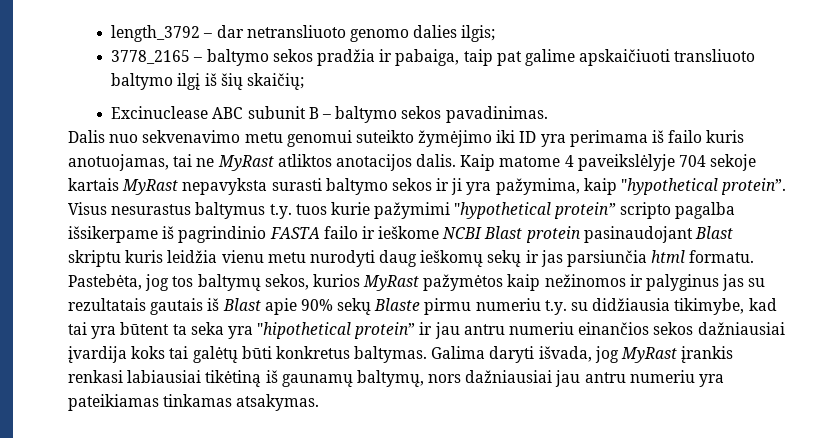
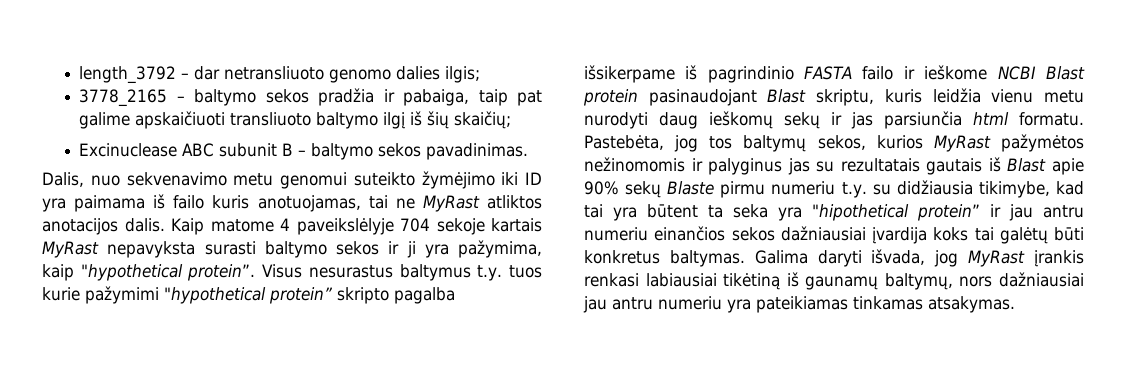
- Dalis nuo sekvenavimo metu genomui suteikto žymėjimo iki ID yra perimama iš failo kuris anotuojamas, tai ne MyRast atliktos anotacijos dalis.
+ Dalis, nuo sekvenavimo metu genomui suteikto žymėjimo iki ID yra paimama iš failo kuris anotuojamas, tai ne MyRast atliktos anotacijos dalis.
- Visus nesurastus baltymus t.y. tuos kurie pažymimi "hypothetical protein” scripto pagalba išsikerpame iš pagrindinio FASTA failo ir ieškome NCBI Blast protein pasinaudojant Blast skriptu kuris leidžia vienu metu nurodyti daug ieškomų sekų ir jas parsiunčia html formatu.
+ Visus nesurastus baltymus t.y. tuos kurie pažymimi "hypothetical protein” skripto pagalba išsikerpame iš pagrindinio FASTA failo ir ieškome NCBI Blast protein pasinaudojant Blast skriptu, kuris leidžia vienu metu nurodyti daug ieškomų sekų ir jas parsiunčia html formatu.
- Pastebėta, jog tos baltymų sekos, kurios MyRast pažymėtos kaip nežinomos ir palyginus jas su rezultatais gautais iš Blast apie 90% sekų Blaste pirmu numeriu t.y. su didžiausia tikimybe, kad tai yra būtent ta seka yra "hipothetical protein” ir jau antru numeriu einančios sekos dažniausiai įvardija koks tai galėtų būti konkretus baltymas.
+ Pastebėta, jog tos baltymų sekos, kurios MyRast pažymėtos nežinomomis ir palyginus jas su rezultatais gautais iš Blast apie 90% sekų Blaste pirmu numeriu t.y. su didžiausia tikimybe, kad tai yra būtent ta seka yra "hipothetical protein” ir jau antru numeriu einančios sekos dažniausiai įvardija koks tai galėtų būti konkretus baltymas.

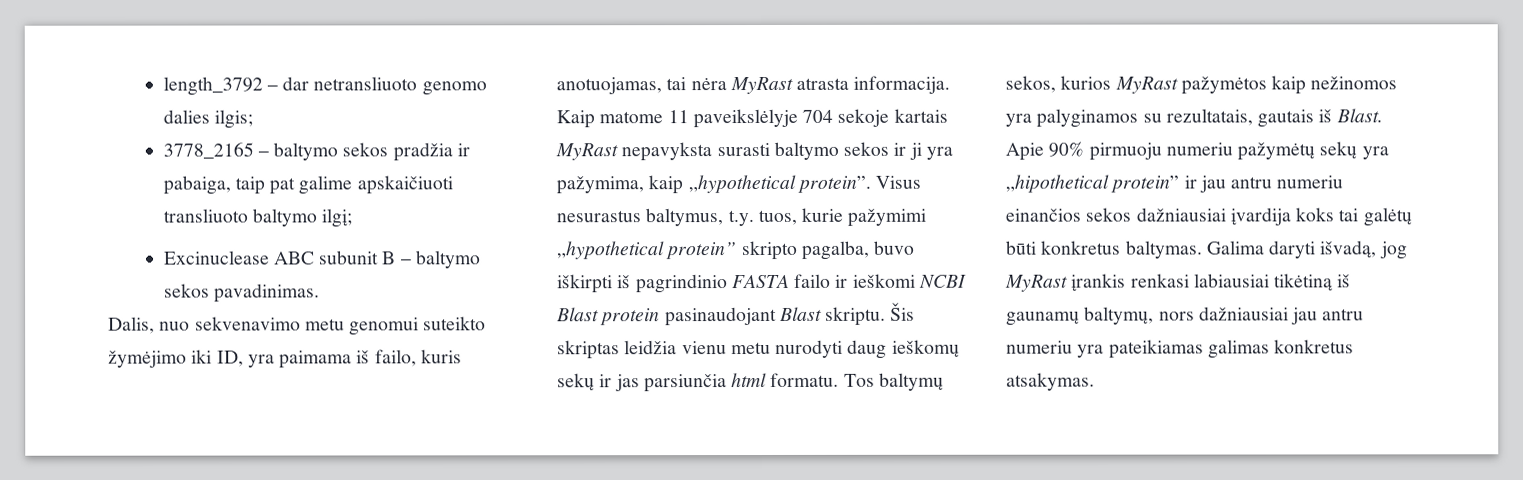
- 3778_2165 – baltymo sekos pradžia ir pabaiga, taip pat galime apskaičiuoti transliuoto baltymo ilgį iš šių skaičių;
+ 3778_2165 – baltymo sekos pradžia ir pabaiga, taip pat galime apskaičiuoti transliuoto baltymo ilgį;
- Dalis, nuo sekvenavimo metu genomui suteikto žymėjimo iki ID yra paimama iš failo kuris anotuojamas, tai ne MyRast atliktos anotacijos dalis.
+ Dalis, nuo sekvenavimo metu genomui suteikto žymėjimo iki ID, yra paimama iš failo, kuris anotuojamas, tai nėra MyRast atrasta informacija.
- Kaip matome 4 paveikslėlyje 704 sekoje kartais MyRast nepavyksta surasti baltymo sekos ir ji yra pažymima, kaip "hypothetical protein”.
+ Kaip matome 11 paveikslėlyje 704 sekoje kartais MyRast nepavyksta surasti baltymo sekos ir ji yra pažymima, kaip „hypothetical protein”.
- Visus nesurastus baltymus t.y. tuos kurie pažymimi "hypothetical protein” skripto pagalba išsikerpame iš pagrindinio FASTA failo ir ieškome NCBI Blast protein pasinaudojant Blast skriptu, kuris leidžia vienu metu nurodyti daug ieškomų sekų ir jas parsiunčia html formatu.
+ Visus nesurastus baltymus, t.y. tuos, kurie pažymimi „hypothetical protein” skripto pagalba, buvo iškirpti iš pagrindinio FASTA failo ir ieškomi NCBI Blast protein pasinaudojant Blast skriptu. Šis skriptas leidžia vienu metu nurodyti daug ieškomų sekų ir jas parsiunčia html formatu.
- Pastebėta, jog tos baltymų sekos, kurios MyRast pažymėtos nežinomomis ir palyginus jas su rezultatais gautais iš Blast apie 90% sekų Blaste pirmu numeriu t.y. su didžiausia tikimybe, kad tai yra būtent ta seka yra "hipothetical protein” ir jau antru numeriu einančios sekos dažniausiai įvardija koks tai galėtų būti konkretus baltymas.
+ Tos baltymų sekos, kurios MyRast pažymėtos kaip nežinomos yra palyginamos su rezultatais, gautais iš Blast. Apie 90% pirmuoju numeriu pažymėtų sekų yra „hipothetical protein” ir jau antru numeriu einančios sekos dažniausiai įvardija koks tai galėtų būti konkretus baltymas.
- Galima daryti išvada, jog MyRast įrankis renkasi labiausiai tikėtiną iš gaunamų baltymų, nors dažniausiai jau antru numeriu yra pateikiamas tinkamas atsakymas.
+ Galima daryti išvadą, jog MyRast įrankis renkasi labiausiai tikėtiną iš gaunamų baltymų, nors dažniausiai jau antru numeriu yra pateikiamas galimas konkretus atsakymas.

